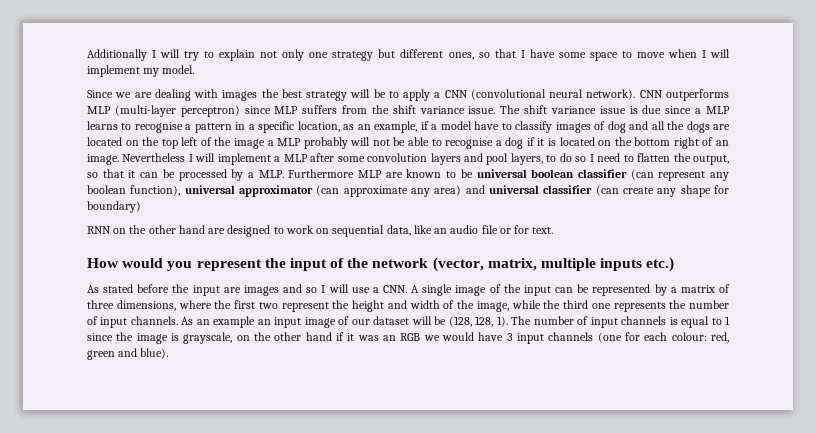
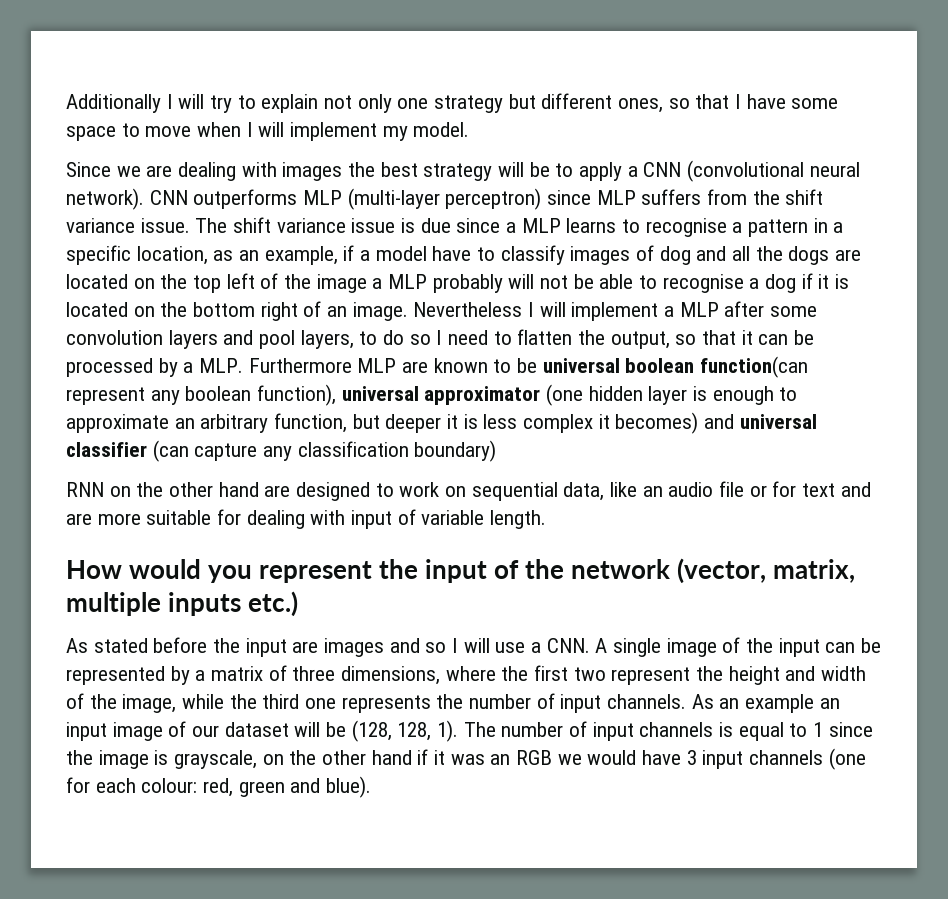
- Nevertheless I will implement a MLP after some convolution layers and pool layers, to do so I need to flatten the output, so that it can be processed by a MLP. Furthermore MLP are known to be universal boolean classifier (can represent any boolean function), universal approximator (can approximate any area) and universal classifier (can create any shape for boundary)
+ Nevertheless I will implement a MLP after some convolution layers and pool layers, to do so I need to flatten the output, so that it can be processed by a MLP. Furthermore MLP are known to be universal boolean function(can represent any boolean function), universal approximator (one hidden layer is enough to approximate an arbitrary function, but deeper it is less complex it becomes) and universal classifier (can capture any classification boundary)
- RNN on the other hand are designed to work on sequential data, like an audio file or for text.
+ RNN on the other hand are designed to work on sequential data, like an audio file or for text and are more suitable for dealing with input of variable length.

